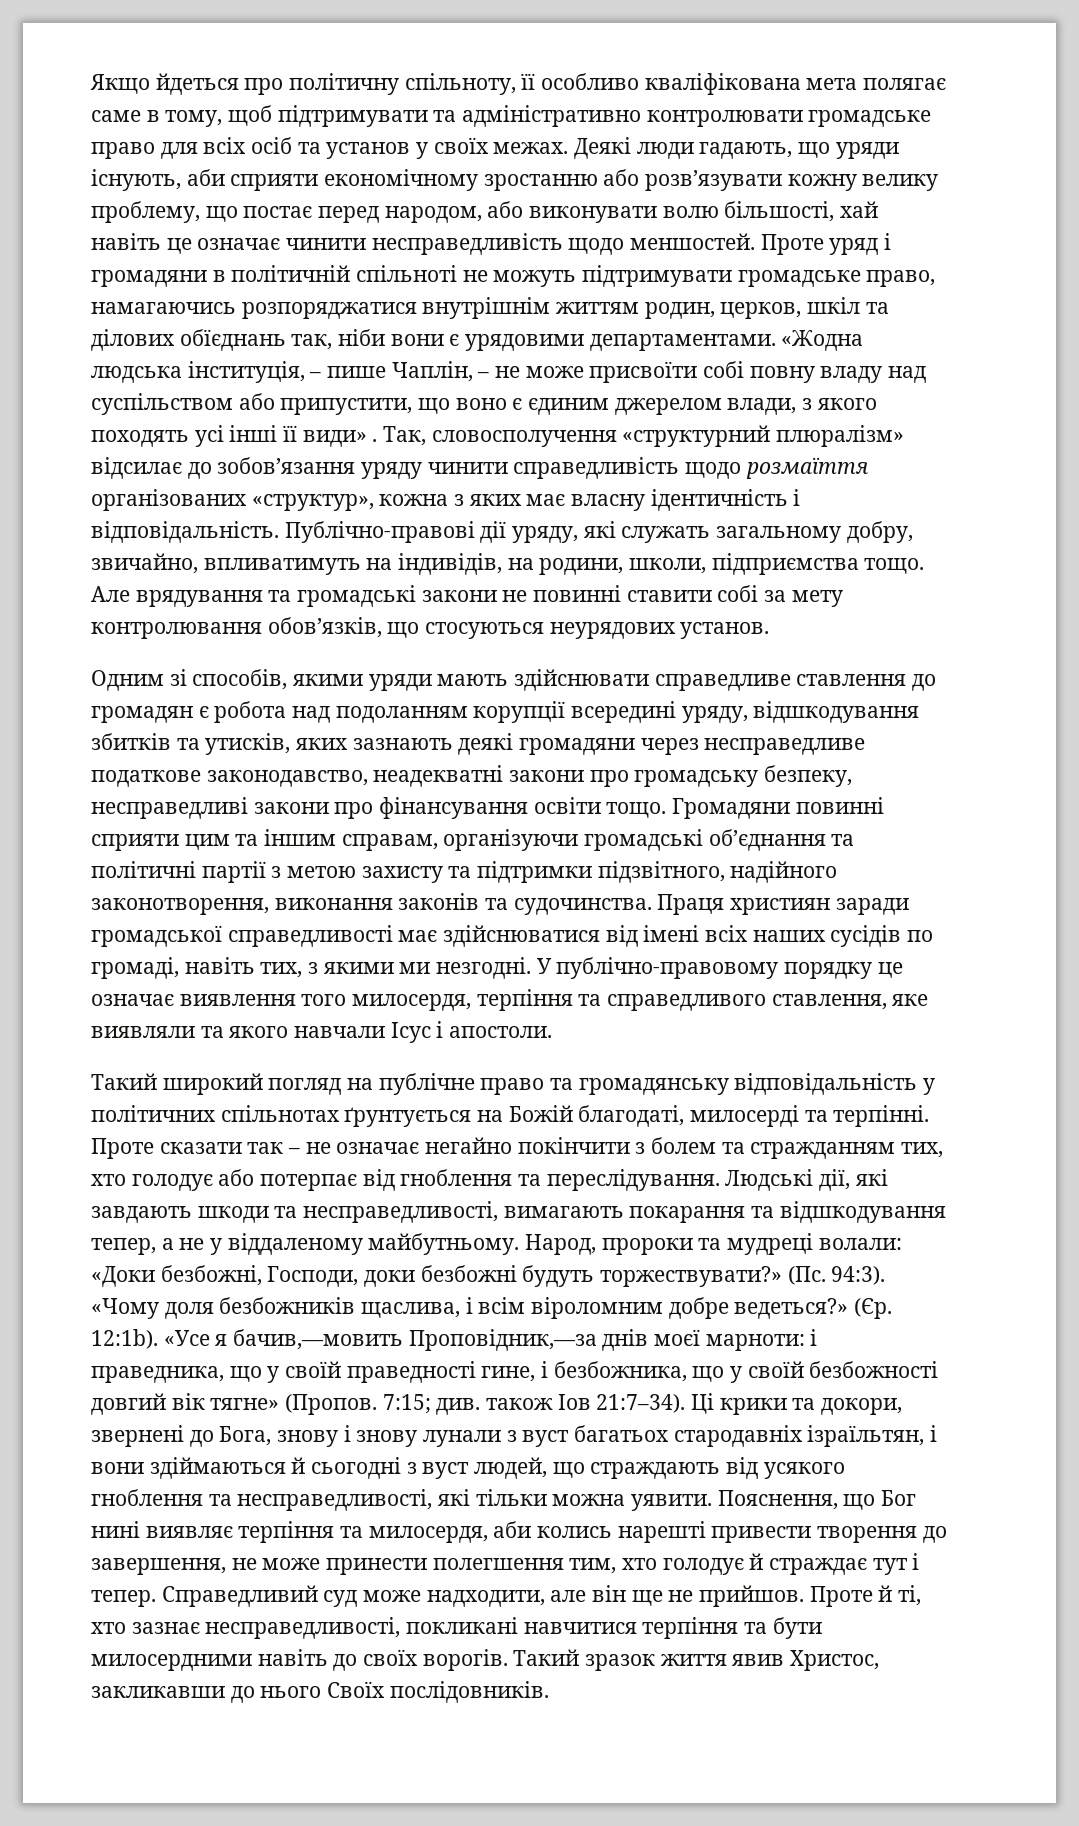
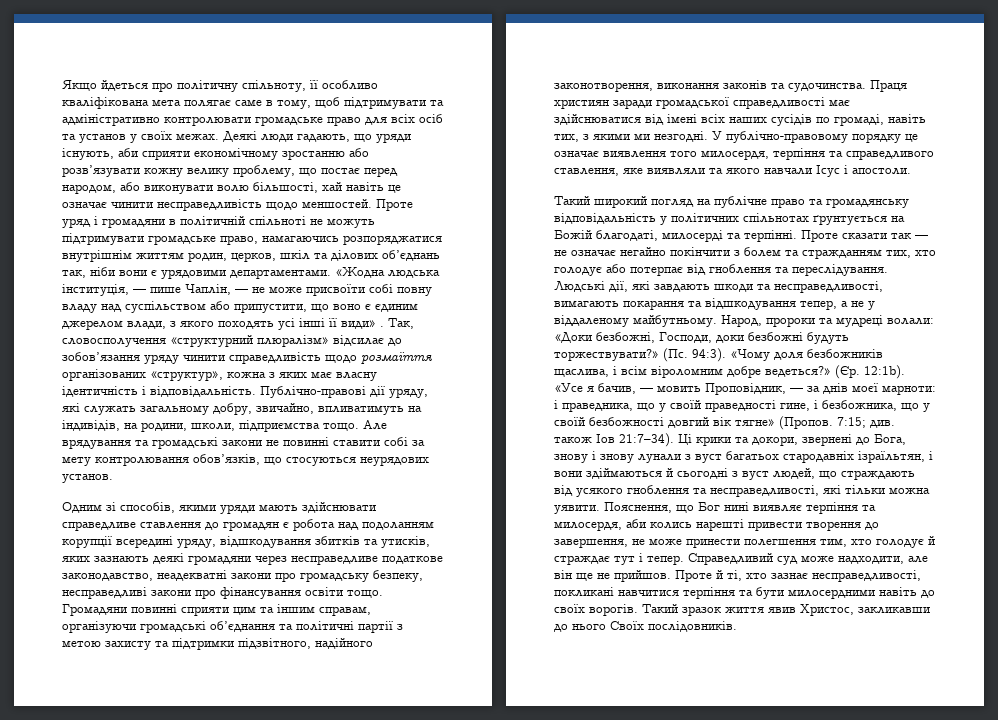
- Проте уряд і громадяни в політичній спільноті не можуть підтримувати громадське право, намагаючись розпоряджатися внутрішнім життям родин, церков, шкіл та ділових обїєднань так, ніби вони є урядовими департаментами.
+ Проте уряд і громадяни в політичній спільноті не можуть підтримувати громадське право, намагаючись розпоряджатися внутрішнім життям родин, церков, шкіл та ділових об’єднань так, ніби вони є урядовими департаментами.
- «Жодна людська інституція, – пише Чаплін, – не може присвоїти собі повну владу над суспільством або припустити, що воно є єдиним джерелом влади, з якого походять усі інші її види» .
+ «Жодна людська інституція, — пише Чаплін, — не може присвоїти собі повну владу над суспільством або припустити, що воно є єдиним джерелом влади, з якого походять усі інші її види» .
- Проте сказати так – не означає негайно покінчити з болем та стражданням тих, хто голодує або потерпає від гноблення та переслідування.
+ Проте сказати так — не означає негайно покінчити з болем та стражданням тих, хто голодує або потерпає від гноблення та переслідування.
- «Усе я бачив,—мовить Проповідник,—за днів моєї марноти: і праведника, що у своїй праведності гине, і безбожника, що у своїй безбожності довгий вік тягне» (Пропов.
+ «Усе я бачив, — мовить Проповідник, — за днів моєї марноти: і праведника, що у своїй праведності гине, і безбожника, що у своїй безбожності довгий вік тягне» (Пропов.

